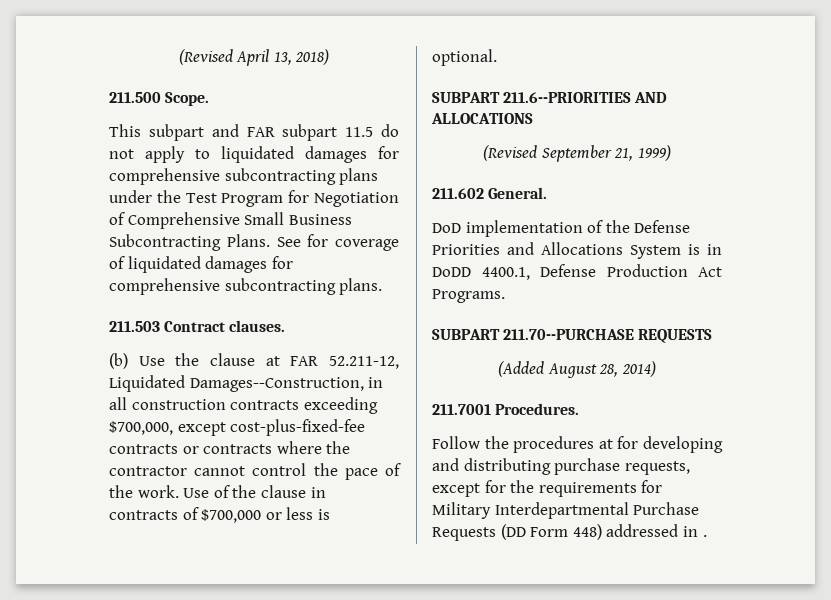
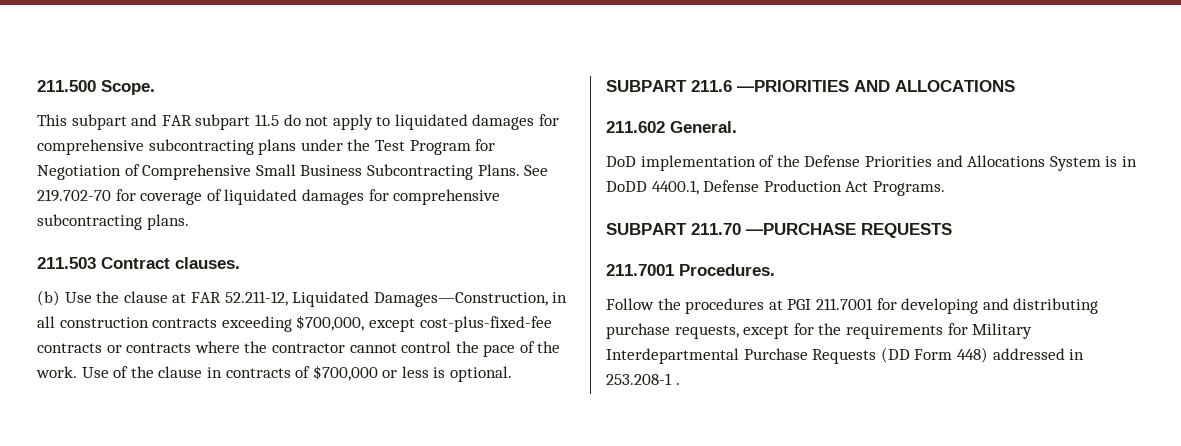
- (Revised April 13, 2018)
- See for coverage of liquidated damages for comprehensive subcontracting plans.
+ See 219.702-70 for coverage of liquidated damages for comprehensive subcontracting plans.
- (b) Use the clause at FAR 52.211-12, Liquidated Damages--Construction, in all construction contracts exceeding $700,000, except cost-plus-fixed-fee contracts or contracts where the contractor cannot control the pace of the work.
+ (b) Use the clause at FAR 52.211-12, Liquidated Damages—Construction, in all construction contracts exceeding $700,000, except cost-plus-fixed-fee contracts or contracts where the contractor cannot control the pace of the work.
- SUBPART 211.6--PRIORITIES AND ALLOCATIONS
+ SUBPART 211.6 —PRIORITIES AND ALLOCATIONS
- (Revised September 21, 1999)
- SUBPART 211.70--PURCHASE REQUESTS
+ SUBPART 211.70 —PURCHASE REQUESTS
- (Added August 28, 2014)
- Follow the procedures at for developing and distributing purchase requests, except for the requirements for Military Interdepartmental Purchase Requests (DD Form 448) addressed in .
+ Follow the procedures at PGI 211.7001 for developing and distributing purchase requests, except for the requirements for Military Interdepartmental Purchase Requests (DD Form 448) addressed in 253.208-1 .

